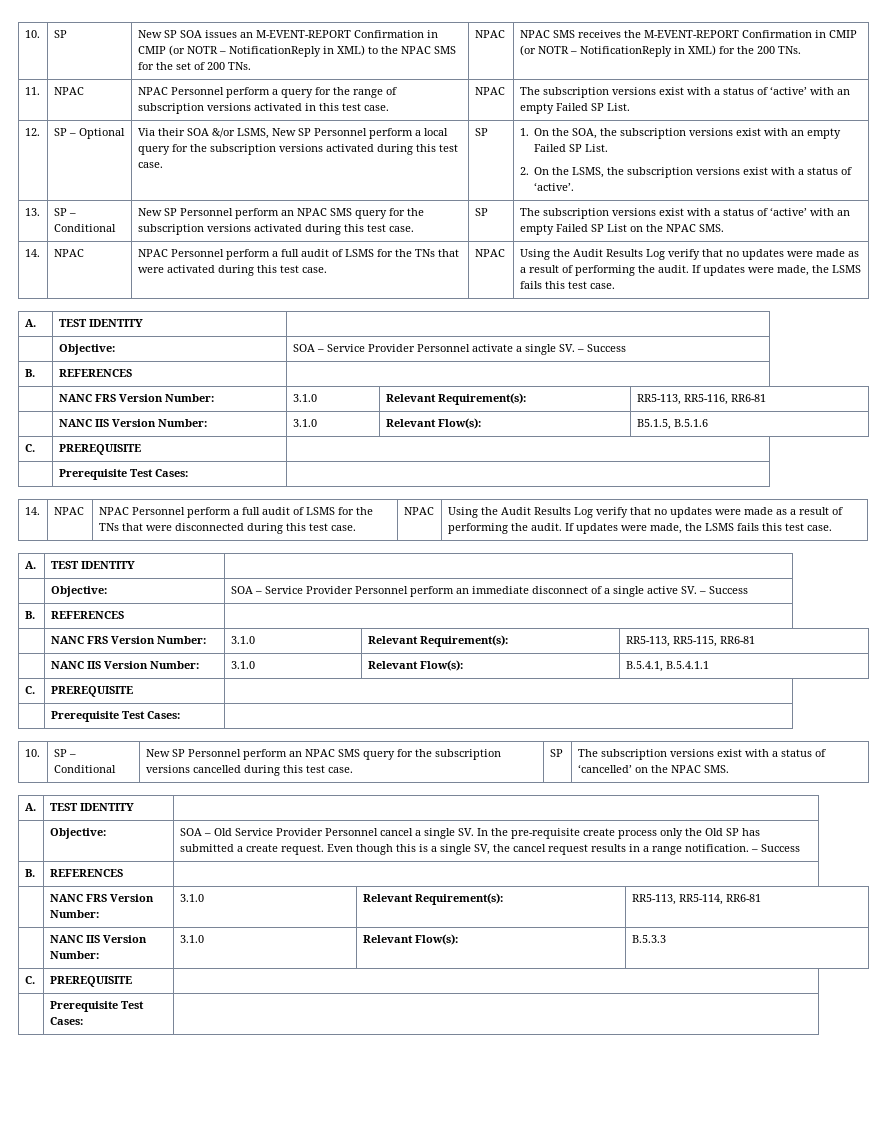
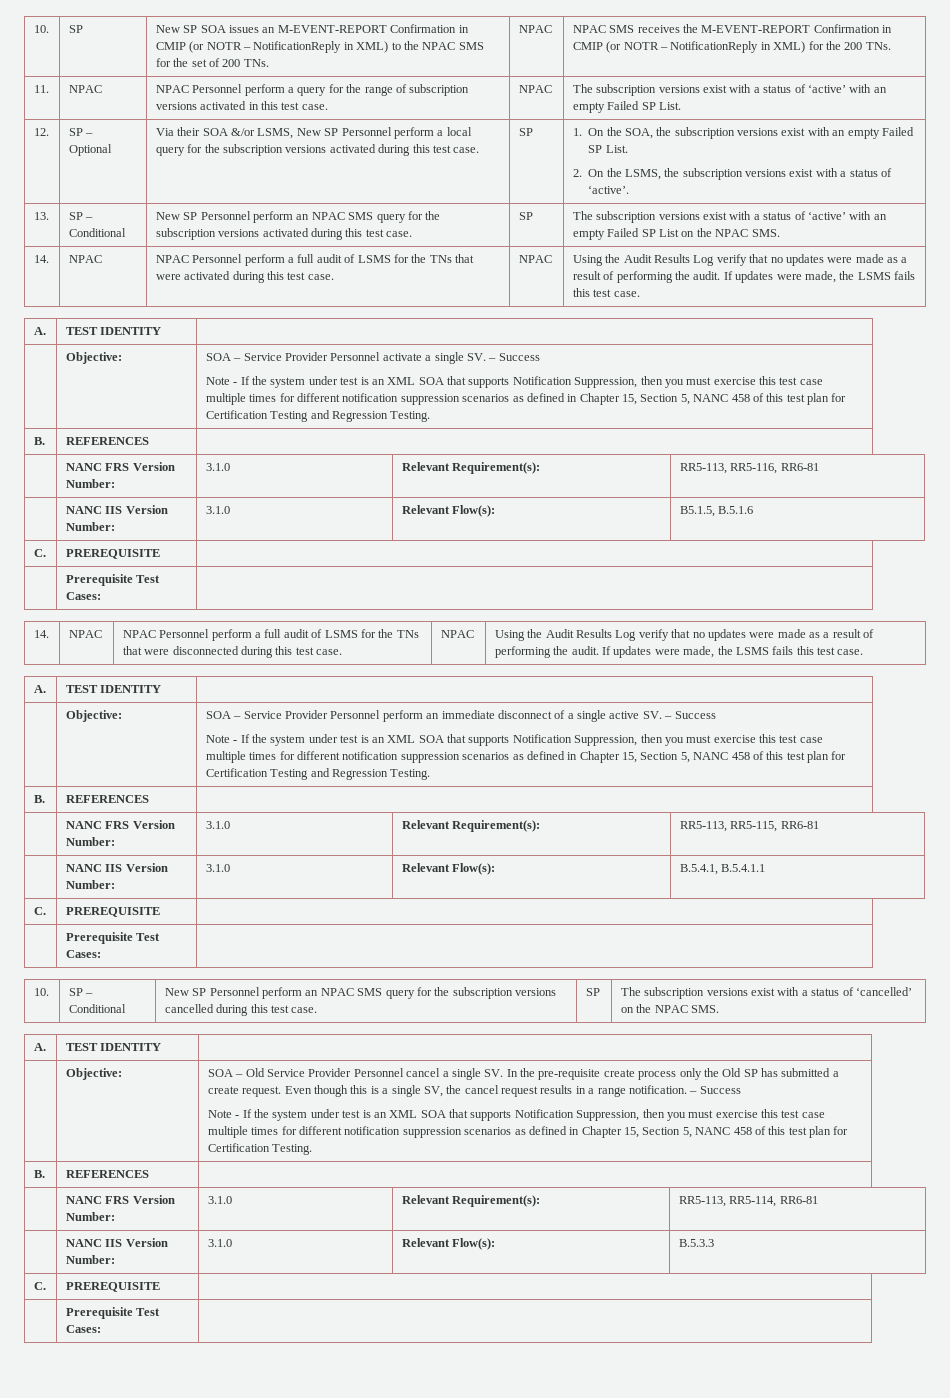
  SOA – Service Provider Personnel activate a single SV. – Success
+ Note - If the system under test is an XML SOA that supports Notification Suppression, then you must exercise this test case multiple times for different notification suppression scenarios as defined in Chapter 15, Section 5, NANC 458 of this test plan for Certification Testing and Regression Testing.
  SOA – Service Provider Personnel perform an immediate disconnect of a single active SV. – Success
+ Note - If the system under test is an XML SOA that supports Notification Suppression, then you must exercise this test case multiple times for different notification suppression scenarios as defined in Chapter 15, Section 5, NANC 458 of this test plan for Certification Testing and Regression Testing.
+ Note - If the system under test is an XML SOA that supports Notification Suppression, then you must exercise this test case multiple times for different notification suppression scenarios as defined in Chapter 15, Section 5, NANC 458 of this test plan for Certification Testing.

